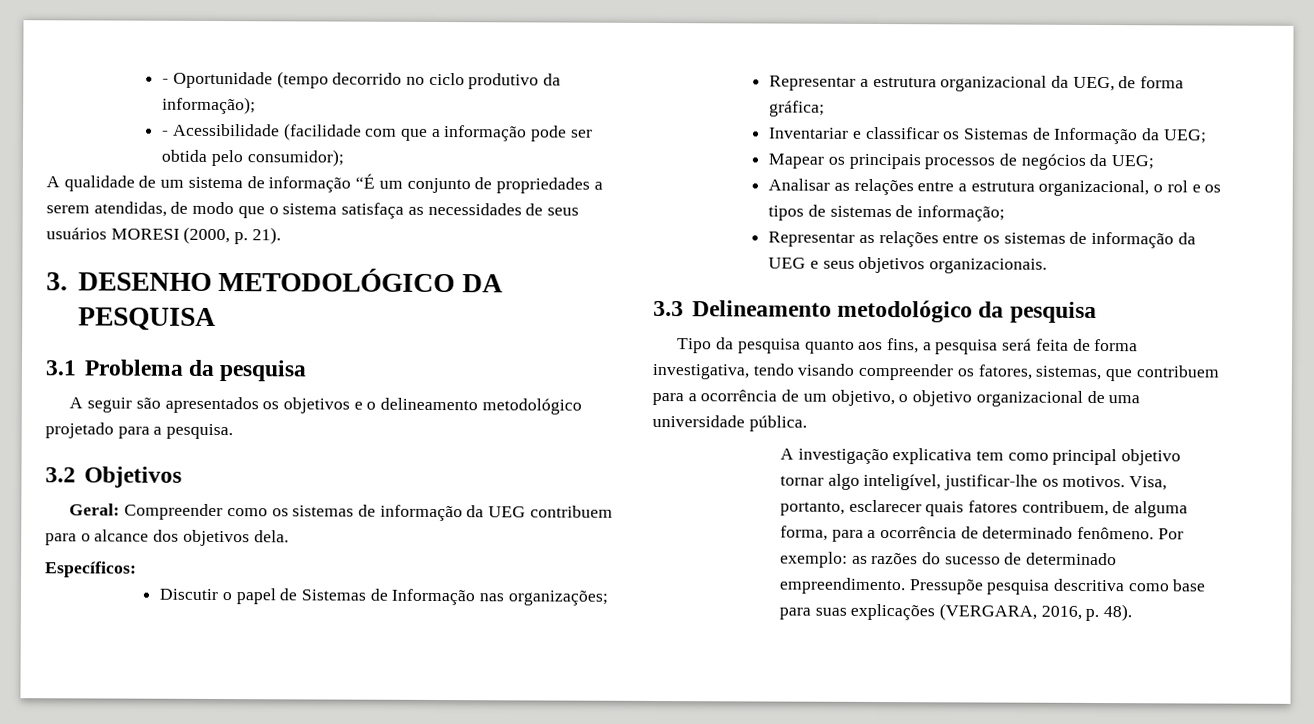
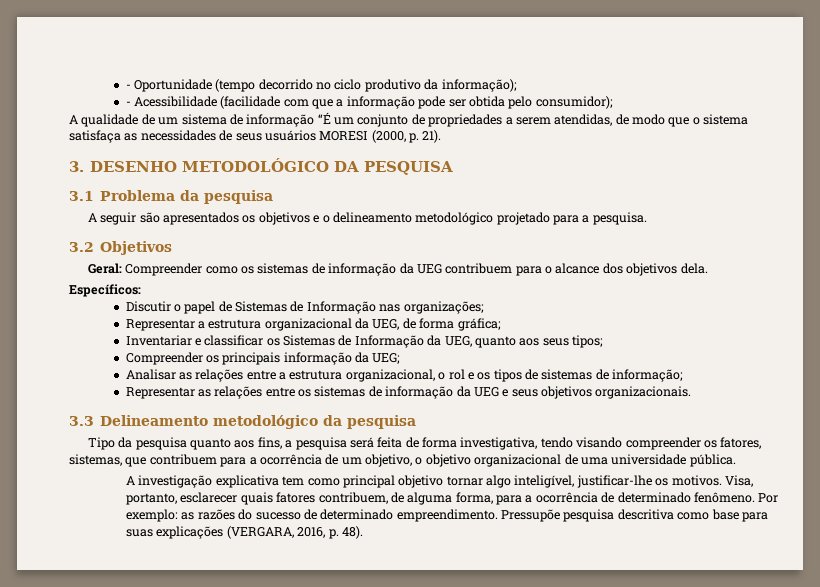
- Inventariar e classificar os Sistemas de Informação da UEG;
- Mapear os principais processos de negócios da UEG;
+ Inventariar e classificar os Sistemas de Informação da UEG, quanto aos seus tipos;
+ Compreender os principais informação da UEG;

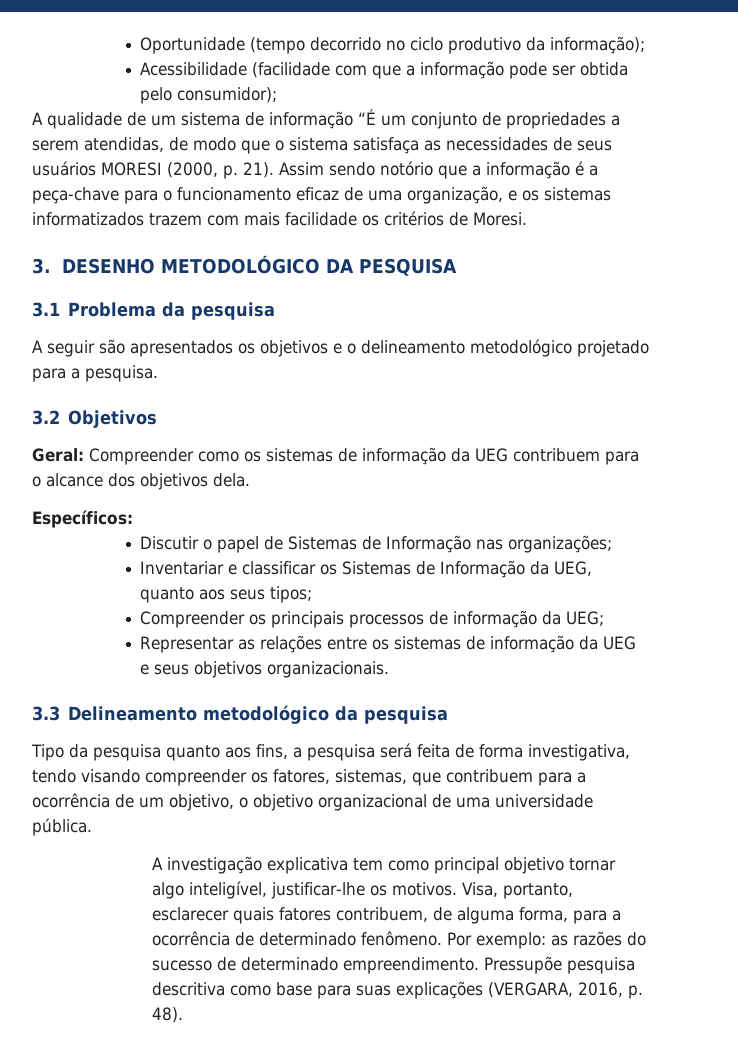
- - Oportunidade (tempo decorrido no ciclo produtivo da informação);
+ Oportunidade (tempo decorrido no ciclo produtivo da informação);
- - Acessibilidade (facilidade com que a informação pode ser obtida pelo consumidor);
+ Acessibilidade (facilidade com que a informação pode ser obtida pelo consumidor);
+ Assim sendo notório que a informação é a peça-chave para o funcionamento eficaz de uma organização, e os sistemas informatizados trazem com mais facilidade os critérios de Moresi.
- Representar a estrutura organizacional da UEG, de forma gráfica;
- Compreender os principais informação da UEG;
+ Compreender os principais processos de informação da UEG;
- Analisar as relações entre a estrutura organizacional, o rol e os tipos de sistemas de informação;

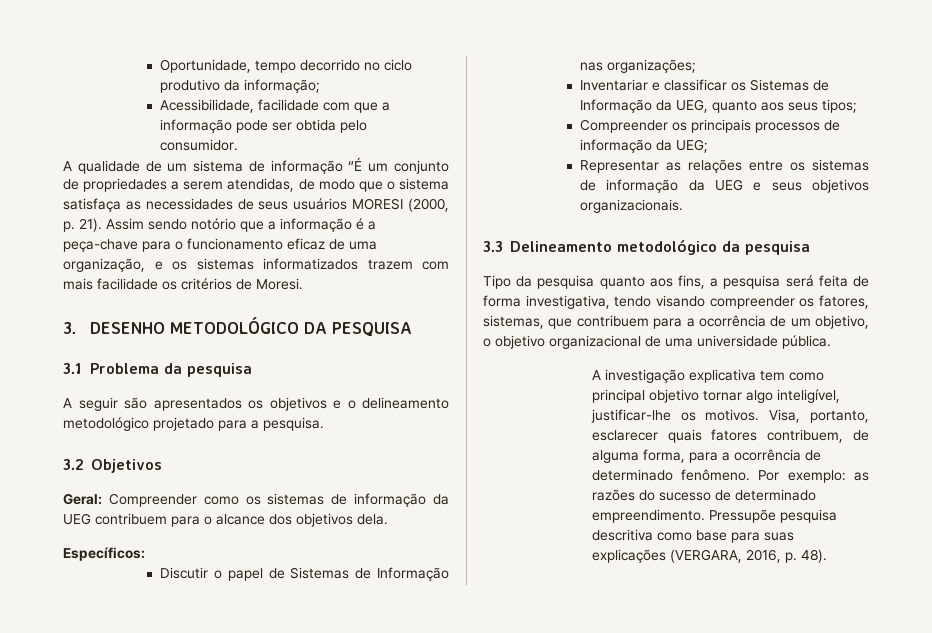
- Oportunidade (tempo decorrido no ciclo produtivo da informação);
- Acessibilidade (facilidade com que a informação pode ser obtida pelo consumidor);
+ Oportunidade, tempo decorrido no ciclo produtivo da informação;
+ Acessibilidade, facilidade com que a informação pode ser obtida pelo consumidor.

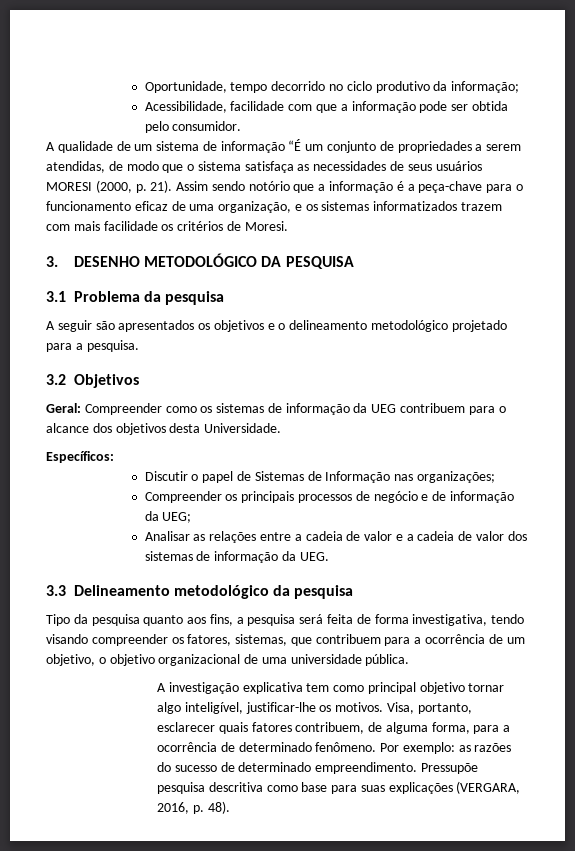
- Geral: Compreender como os sistemas de informação da UEG contribuem para o alcance dos objetivos dela.
+ Geral: Compreender como os sistemas de informação da UEG contribuem para o alcance dos objetivos desta Universidade.
- Inventariar e classificar os Sistemas de Informação da UEG, quanto aos seus tipos;
- Compreender os principais processos de informação da UEG;
+ Compreender os principais processos de negócio e de informação da UEG;
- Representar as relações entre os sistemas de informação da UEG e seus objetivos organizacionais.
+ Analisar as relações entre a cadeia de valor e a cadeia de valor dos sistemas de informação da UEG.

